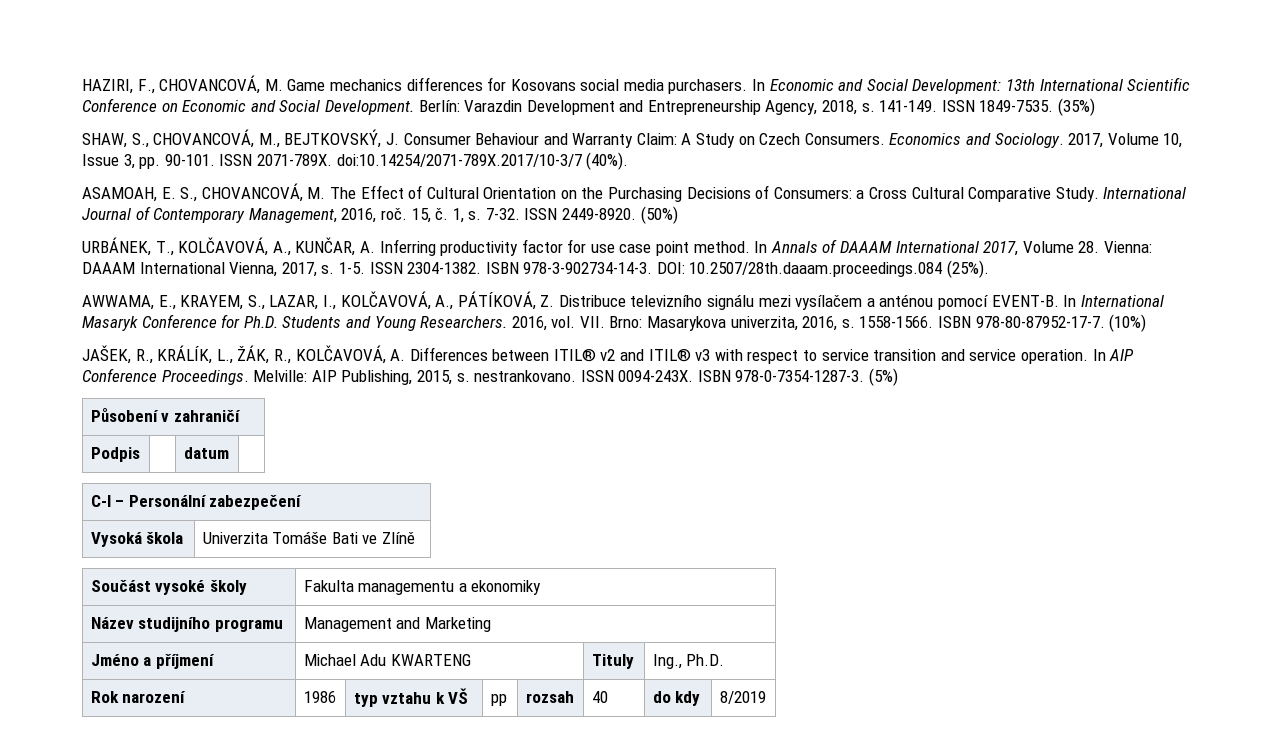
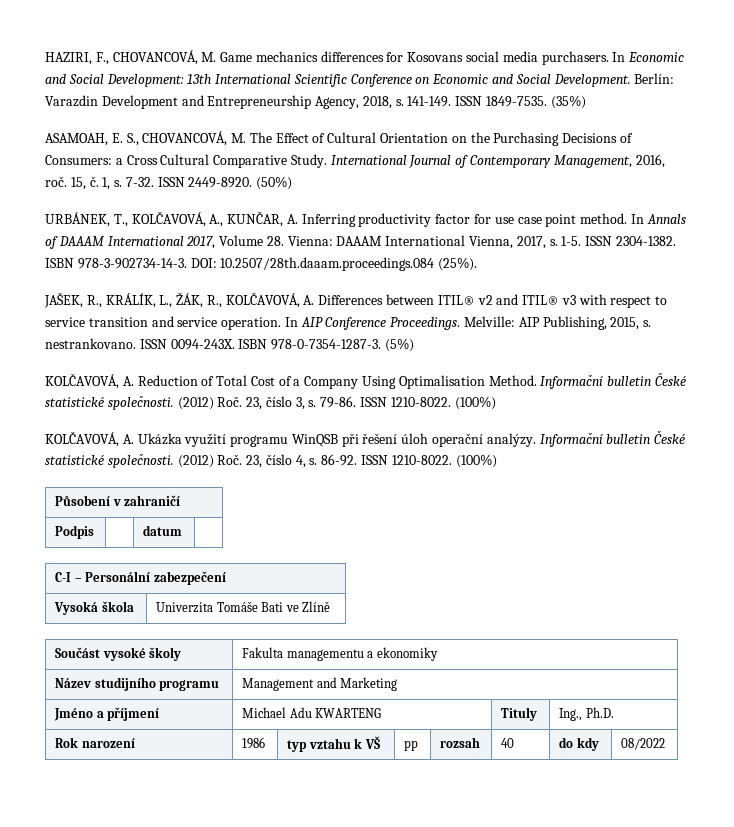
- SHAW, S., CHOVANCOVÁ, M., BEJTKOVSKÝ, J. Consumer Behaviour and Warranty Claim: A Study on Czech Consumers. Economics and Sociology. 2017, Volume 10, Issue 3, pp. 90-101. ISSN 2071-789X. doi:10.14254/2071-789X.2017/10-3/7 (40%).
- AWWAMA, E., KRAYEM, S., LAZAR, I., KOLČAVOVÁ, A., PÁTÍKOVÁ, Z. Distribuce televizního signálu mezi vysílačem a anténou pomocí EVENT-B. In International Masaryk Conference for Ph.D. Students and Young Researchers. 2016, vol. VII. Brno: Masarykova univerzita, 2016, s. 1558-1566. ISBN 978-80-87952-17-7. (10%)
+ KOLČAVOVÁ, A. Reduction of Total Cost of a Company Using Optimalisation Method. Informační bulletin České statistické společnosti. (2012) Roč. 23, číslo 3, s. 79-86. ISSN 1210-8022. (100%)
+ KOLČAVOVÁ, A. Ukázka využití programu WinQSB při řešení úloh operační analýzy. Informační bulletin České statistické společnosti. (2012) Roč. 23, číslo 4, s. 86-92. ISSN 1210-8022. (100%)
- Rok narození | 1986 | typ vztahu k VŠ | pp | rozsah | 40 | do kdy | 8/2019
+ Rok narození | 1986 | typ vztahu k VŠ | pp | rozsah | 40 | do kdy | 08/2022

